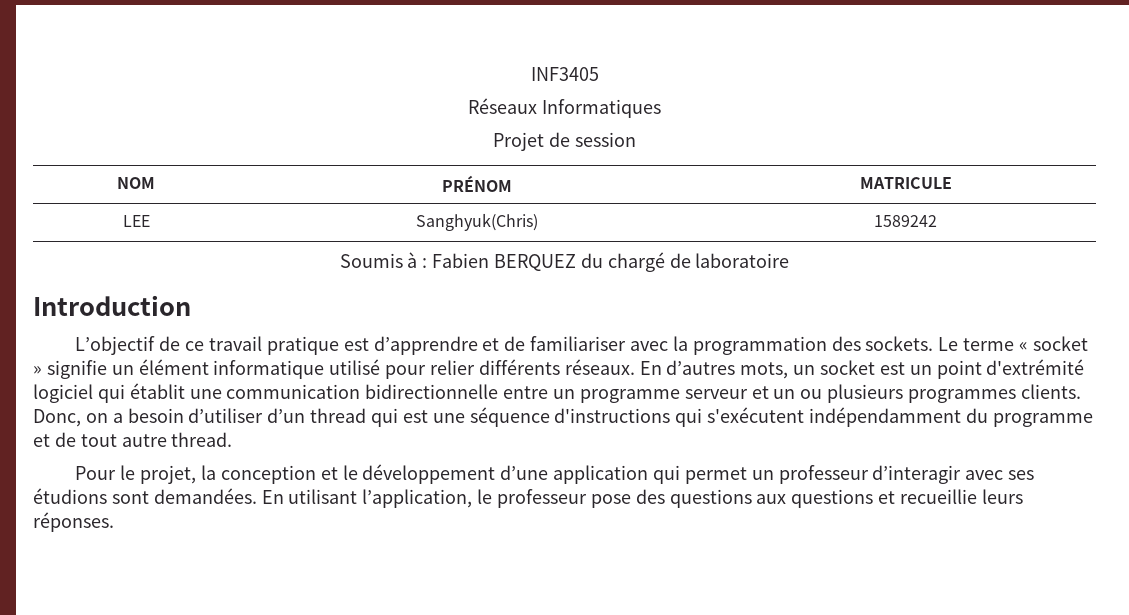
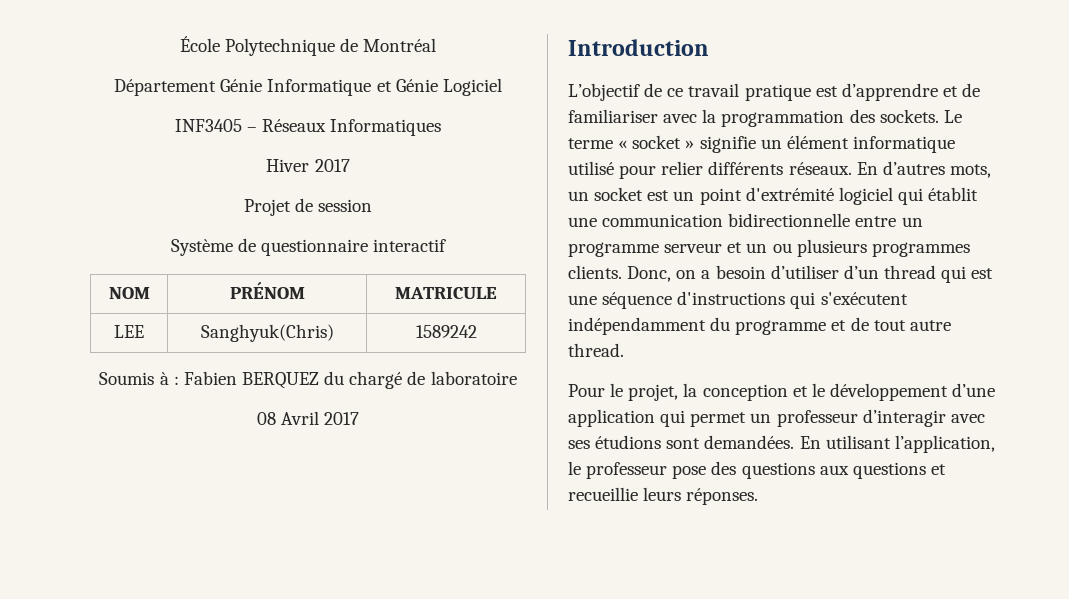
+ École Polytechnique de Montréal
+ Département Génie Informatique et Génie Logiciel
- INF3405
- Réseaux Informatiques
+ INF3405 – Réseaux Informatiques
+ Hiver 2017
+ Système de questionnaire interactif
+ 08 Avril 2017

